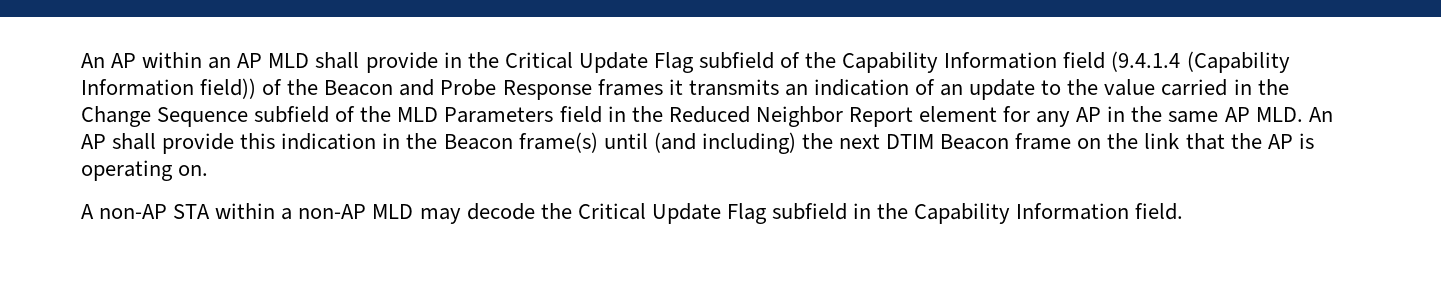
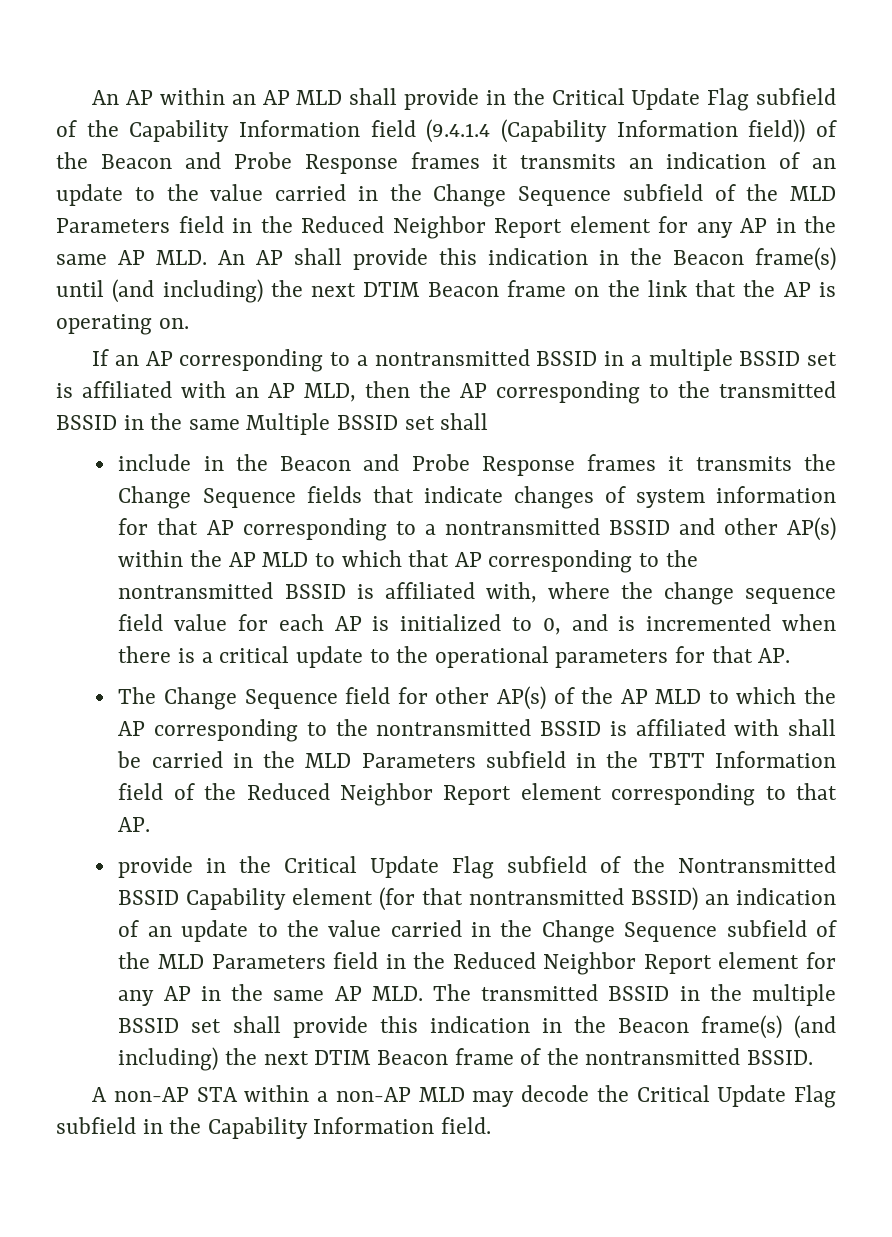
+ If an AP corresponding to a nontransmitted BSSID in a multiple BSSID set is affiliated with an AP MLD, then the AP corresponding to the transmitted BSSID in the same Multiple BSSID set shall
+ include in the Beacon and Probe Response frames it transmits the Change Sequence fields that indicate changes of system information for that AP corresponding to a nontransmitted BSSID and other AP(s) within the AP MLD to which that AP corresponding to the nontransmitted BSSID is affiliated with, where the change sequence field value for each AP is initialized to 0, and is incremented when there is a critical update to the operational parameters for that AP.
+ The Change Sequence field for other AP(s) of the AP MLD to which the AP corresponding to the nontransmitted BSSID is affiliated with shall be carried in the MLD Parameters subfield in the TBTT Information field of the Reduced Neighbor Report element corresponding to that AP.
+ provide in the Critical Update Flag subfield of the Nontransmitted BSSID Capability element (for that nontransmitted BSSID) an indication of an update to the value carried in the Change Sequence subfield of the MLD Parameters field in the Reduced Neighbor Report element for any AP in the same AP MLD. The transmitted BSSID in the multiple BSSID set shall provide this indication in the Beacon frame(s) (and including) the next DTIM Beacon frame of the nontransmitted BSSID.

